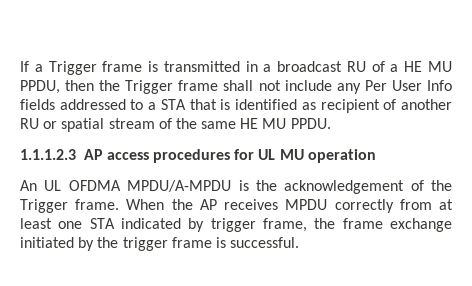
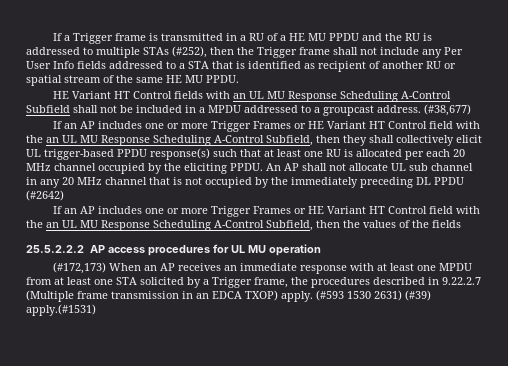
- If a Trigger frame is transmitted in a broadcast RU of a HE MU PPDU, then the Trigger frame shall not include any Per User Info fields addressed to a STA that is identified as recipient of another RU or spatial stream of the same HE MU PPDU.
+ If a Trigger frame is transmitted in a RU of a HE MU PPDU and the RU is addressed to multiple STAs (#252), then the Trigger frame shall not include any Per User Info fields addressed to a STA that is identified as recipient of another RU or spatial stream of the same HE MU PPDU.
- 1.1.1.2.3 AP access procedures for UL MU operation
+ HE Variant HT Control fields with an UL MU Response Scheduling A-Control Subfield shall not be included in a MPDU addressed to a groupcast address. (#38,677)
+ If an AP includes one or more Trigger Frames or HE Variant HT Control field with the an UL MU Response Scheduling A-Control Subfield, then they shall collectively elicit UL trigger-based PPDU response(s) such that at least one RU is allocated per each 20 MHz channel occupied by the eliciting PPDU. An AP shall not allocate UL sub channel in any 20 MHz channel that is not occupied by the immediately preceding DL PPDU (#2642)
+ If an AP includes one or more Trigger Frames or HE Variant HT Control field with the an UL MU Response Scheduling A-Control Subfield, then the values of the fields
+ 25.5.2.2.2 AP access procedures for UL MU operation
- An UL OFDMA MPDU/A-MPDU is the acknowledgement of the Trigger frame. When the AP receives MPDU correctly from at least one STA indicated by trigger frame, the frame exchange initiated by the trigger frame is successful.
+ (#172,173) When an AP receives an immediate response with at least one MPDU from at least one STA solicited by a Trigger frame, the procedures described in 9.22.2.7 (Multiple frame transmission in an EDCA TXOP) apply. (#593 1530 2631) (#39) apply.(#1531)

